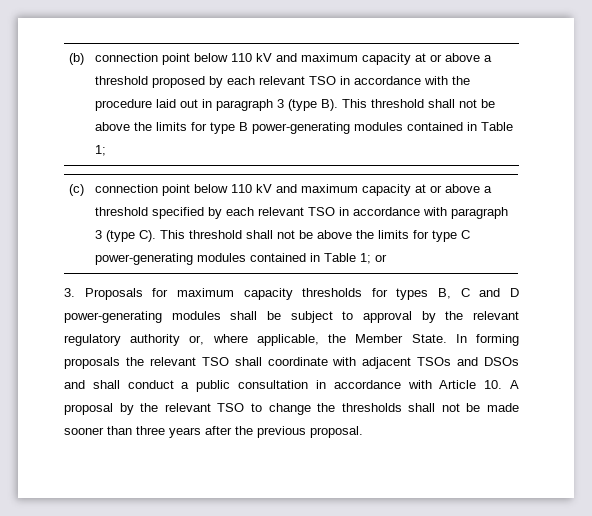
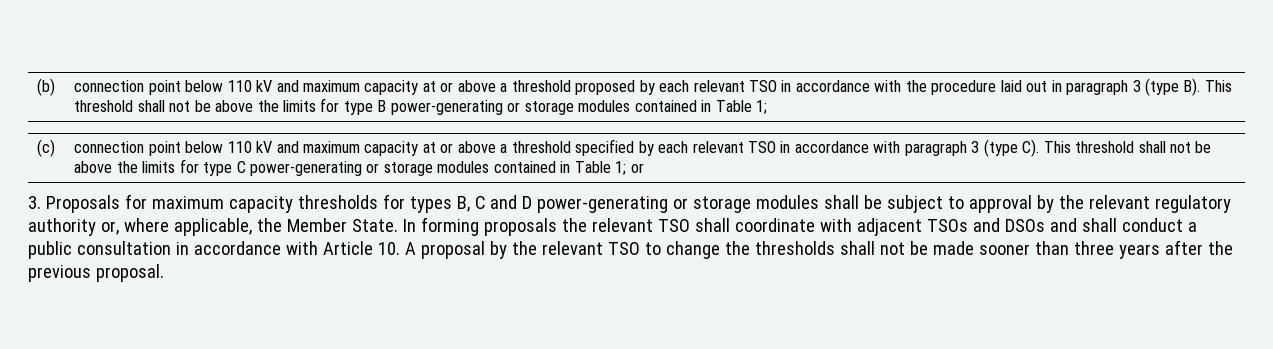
- connection point below 110 kV and maximum capacity at or above a threshold proposed by each relevant TSO in accordance with the procedure laid out in paragraph 3 (type B). This threshold shall not be above the limits for type B power-generating modules contained in Table 1;
+ connection point below 110 kV and maximum capacity at or above a threshold proposed by each relevant TSO in accordance with the procedure laid out in paragraph 3 (type B). This threshold shall not be above the limits for type B power-generating or storage modules contained in Table 1;
- connection point below 110 kV and maximum capacity at or above a threshold specified by each relevant TSO in accordance with paragraph 3 (type C). This threshold shall not be above the limits for type C power-generating modules contained in Table 1; or
+ connection point below 110 kV and maximum capacity at or above a threshold specified by each relevant TSO in accordance with paragraph 3 (type C). This threshold shall not be above the limits for type C power-generating or storage modules contained in Table 1; or
- 3. Proposals for maximum capacity thresholds for types B, C and D power-generating modules shall be subject to approval by the relevant regulatory authority or, where applicable, the Member State.
+ 3. Proposals for maximum capacity thresholds for types B, C and D power-generating or storage modules shall be subject to approval by the relevant regulatory authority or, where applicable, the Member State.

